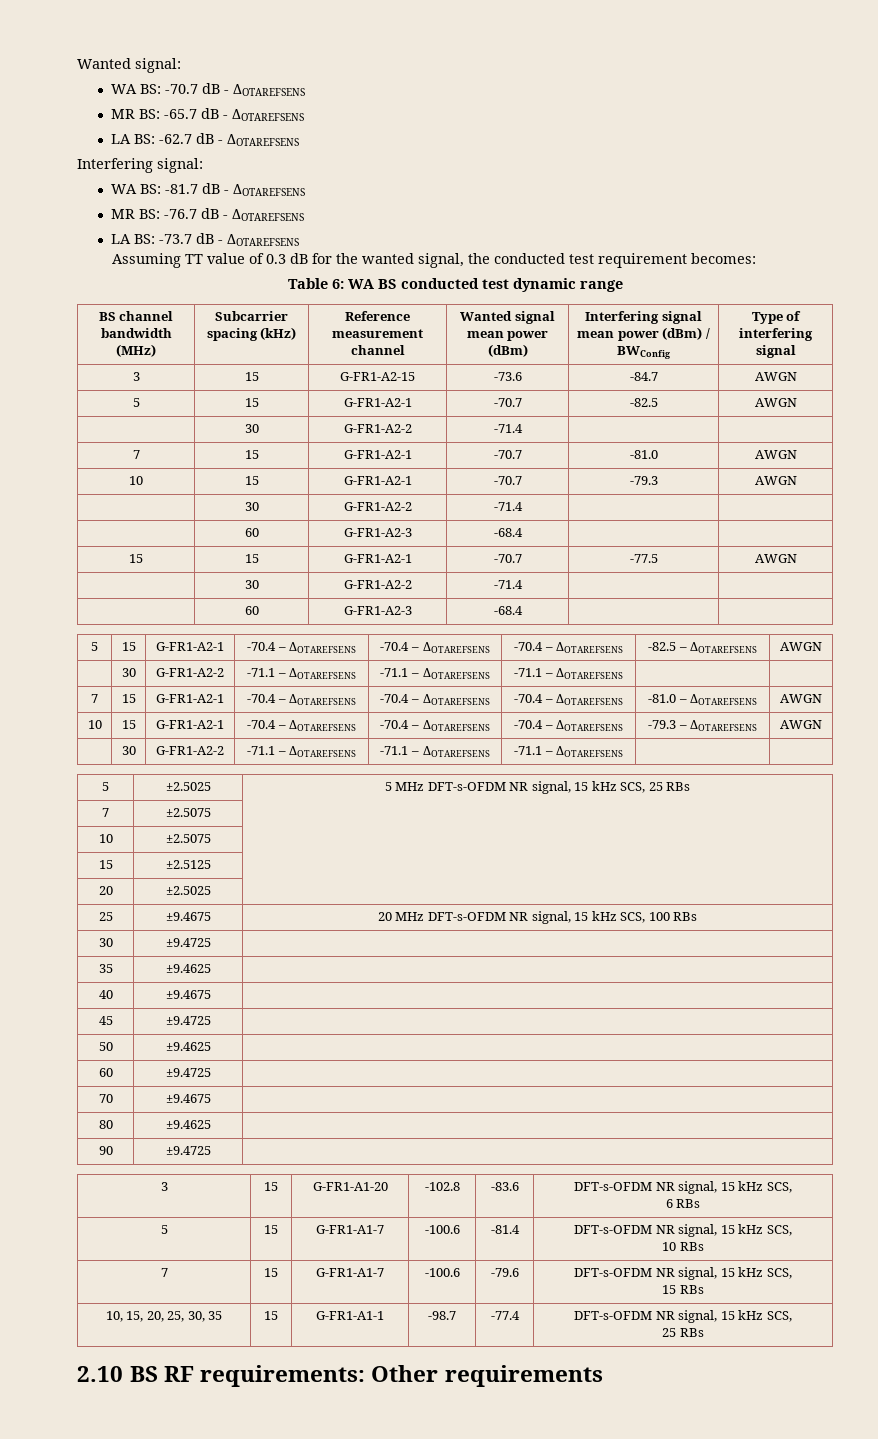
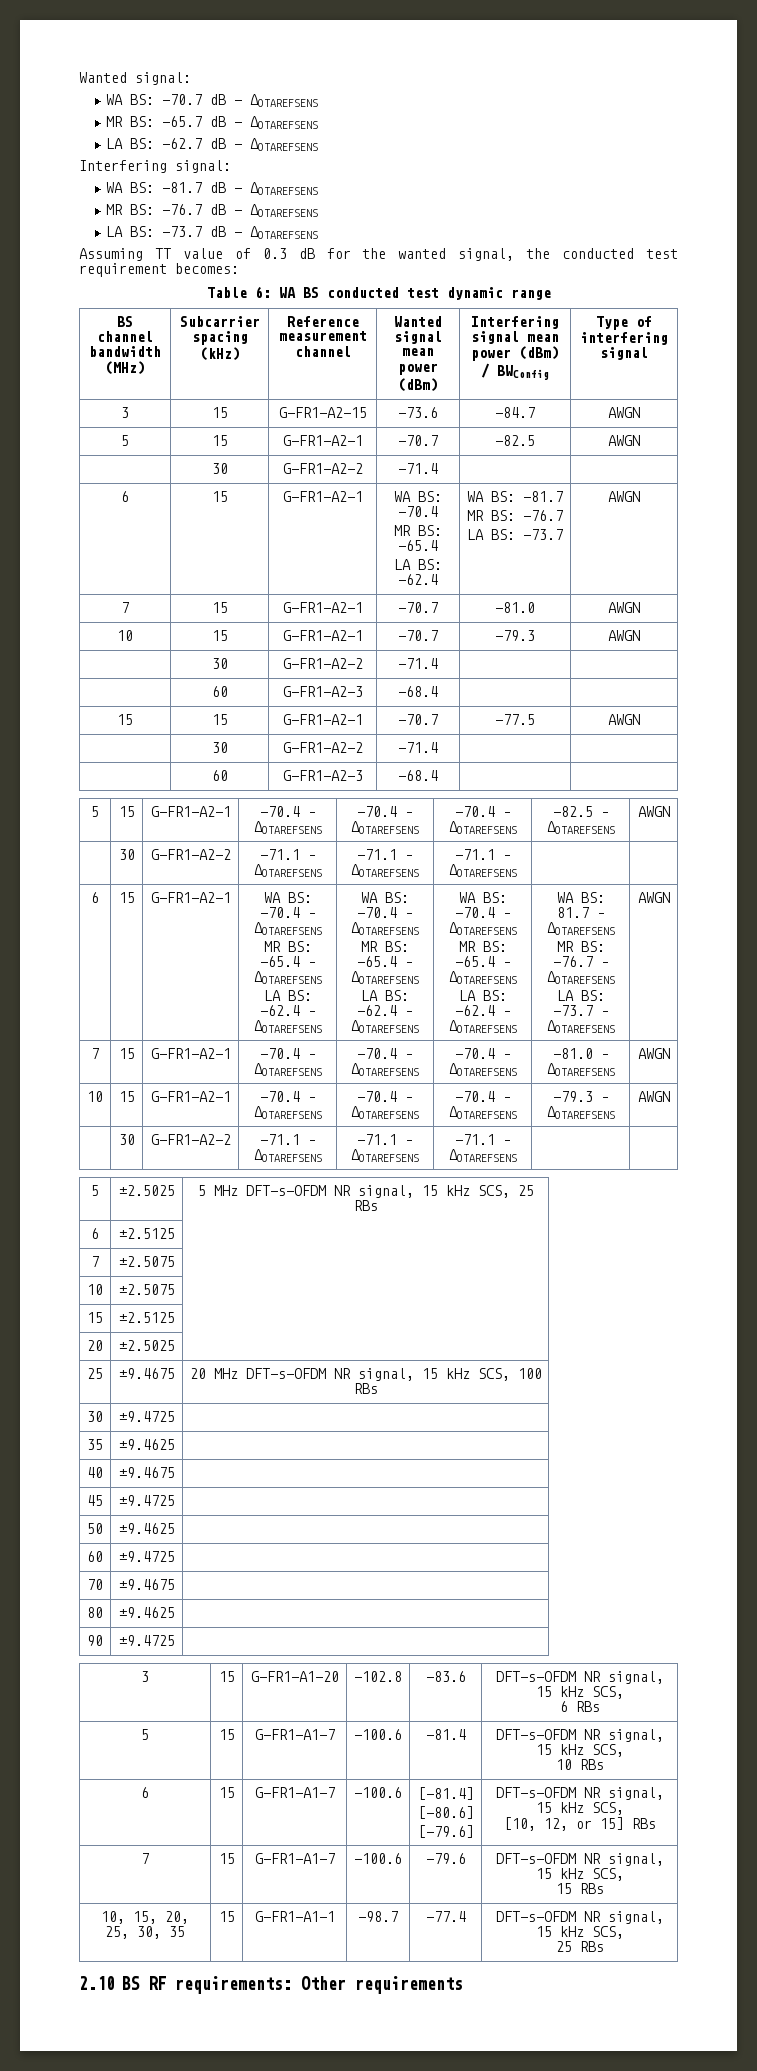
  5 | 15 | G-FR1-A2-1 | -70.7 | -82.5 | AWGN
  | 30 | G-FR1-A2-2 | -71.4 | |
+ 6 | 15 | G-FR1-A2-1 | WA BS: -70.4
+ MR BS: -65.4
+ LA BS: -62.4 | WA BS: -81.7
+ MR BS: -76.7
+ LA BS: -73.7 | AWGN
+ 6 | 15 | G-FR1-A2-1 | WA BS: -70.4 – ΔOTAREFSENS
+ MR BS: -65.4 – ΔOTAREFSENS
+ LA BS: -62.4 – ΔOTAREFSENS | WA BS: -70.4 – ΔOTAREFSENS
+ MR BS: -65.4 – ΔOTAREFSENS
+ LA BS: -62.4 – ΔOTAREFSENS | WA BS: -70.4 – ΔOTAREFSENS
+ MR BS: -65.4 – ΔOTAREFSENS
+ LA BS: -62.4 – ΔOTAREFSENS | WA BS: 81.7 – ΔOTAREFSENS
+ MR BS: -76.7 – ΔOTAREFSENS
+ LA BS: -73.7 – ΔOTAREFSENS | AWGN
+ 6 | ±2.5125 |
+ 6 | 15 | G-FR1-A1-7 | -100.6 | [-81.4]
+ [-80.6]
+ [-79.6] | DFT-s-OFDM NR signal, 15 kHz SCS,
+ [10, 12, or 15] RBs

